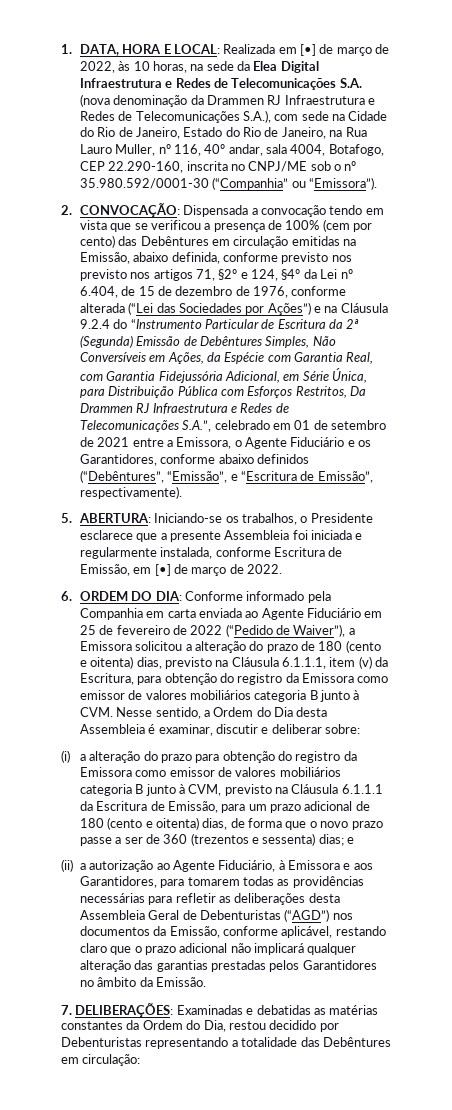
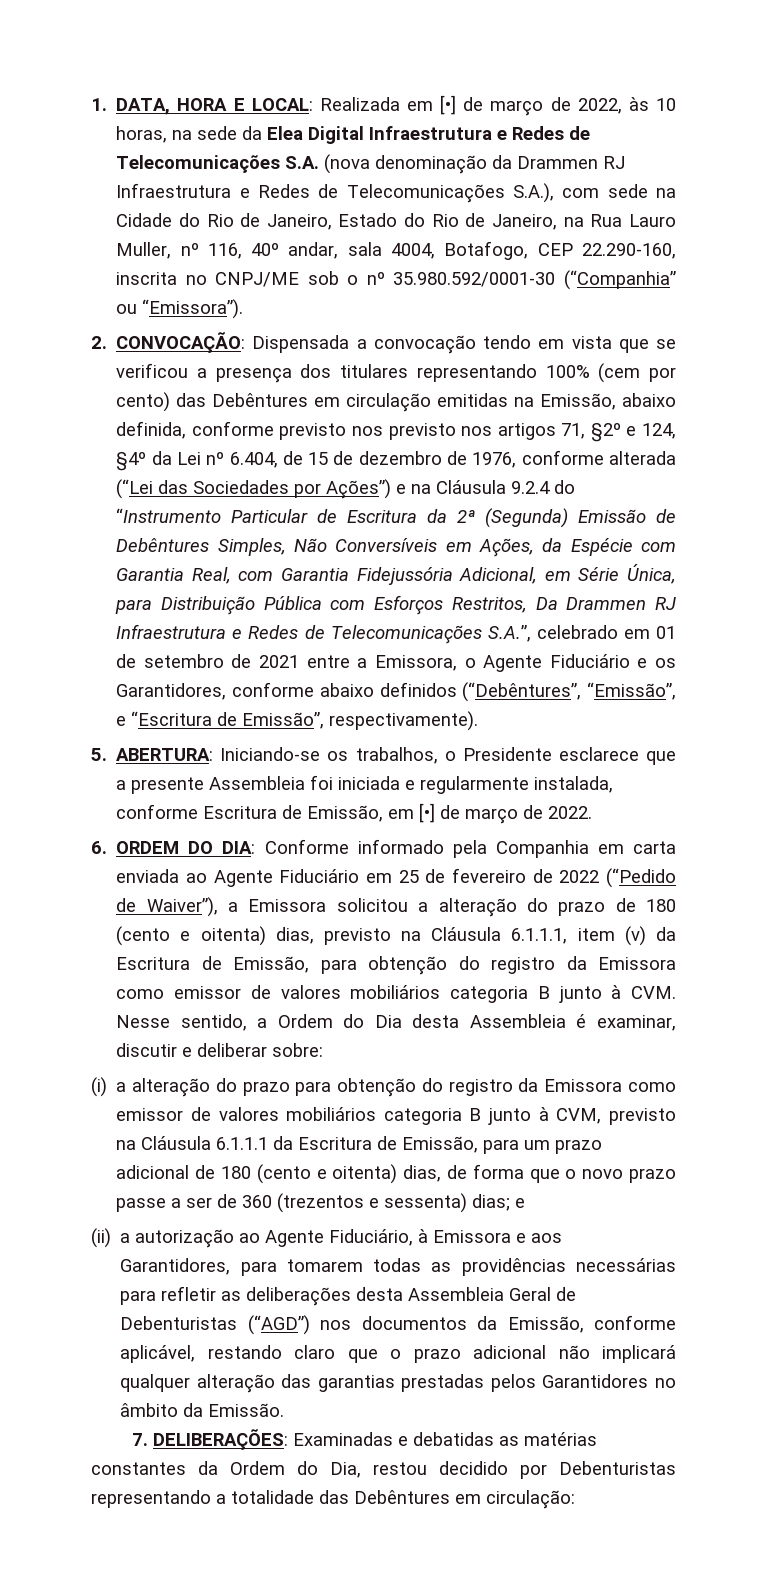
- Dispensada a convocação tendo em vista que se verificou a presença de 100% (cem por cento) das Debêntures em circulação emitidas na Emissão, abaixo definida, conforme previsto nos previsto nos artigos 71, §2º e 124, §4º da Lei nº 6.404, de 15 de dezembro de 1976, conforme alterada (“Lei das Sociedades por Ações”) e na Cláusula 9.2.4 do “Instrumento Particular de Escritura da 2ª (Segunda) Emissão de Debêntures Simples, Não Conversíveis em Ações, da Espécie com Garantia Real, com Garantia Fidejussória Adicional, em Série Única, para Distribuição Pública com Esforços Restritos, Da Drammen RJ Infraestrutura e Redes de Telecomunicações S.A.”, celebrado em 01 de setembro de 2021 entre a Emissora, o Agente Fiduciário e os Garantidores, conforme abaixo definidos (“Debêntures”, “Emissão”, e “Escritura de Emissão”, respectivamente).
+ Dispensada a convocação tendo em vista que se verificou a presença dos titulares representando 100% (cem por cento) das Debêntures em circulação emitidas na Emissão, abaixo definida, conforme previsto nos previsto nos artigos 71, §2º e 124, §4º da Lei nº 6.404, de 15 de dezembro de 1976, conforme alterada (“Lei das Sociedades por Ações”) e na Cláusula 9.2.4 do “Instrumento Particular de Escritura da 2ª (Segunda) Emissão de Debêntures Simples, Não Conversíveis em Ações, da Espécie com Garantia Real, com Garantia Fidejussória Adicional, em Série Única, para Distribuição Pública com Esforços Restritos, Da Drammen RJ Infraestrutura e Redes de Telecomunicações S.A.”, celebrado em 01 de setembro de 2021 entre a Emissora, o Agente Fiduciário e os Garantidores, conforme abaixo definidos (“Debêntures”, “Emissão”, e “Escritura de Emissão”, respectivamente).
- Conforme informado pela Companhia em carta enviada ao Agente Fiduciário em 25 de fevereiro de 2022 (“Pedido de Waiver”), a Emissora solicitou a alteração do prazo de 180 (cento e oitenta) dias, previsto na Cláusula 6.1.1.1, item (v) da Escritura, para obtenção do registro da Emissora como emissor de valores mobiliários categoria B junto à CVM. Nesse sentido, a Ordem do Dia desta Assembleia é examinar, discutir e deliberar sobre:
+ Conforme informado pela Companhia em carta enviada ao Agente Fiduciário em 25 de fevereiro de 2022 (“Pedido de Waiver”), a Emissora solicitou a alteração do prazo de 180 (cento e oitenta) dias, previsto na Cláusula 6.1.1.1, item (v) da Escritura de Emissão, para obtenção do registro da Emissora como emissor de valores mobiliários categoria B junto à CVM. Nesse sentido, a Ordem do Dia desta Assembleia é examinar, discutir e deliberar sobre:

